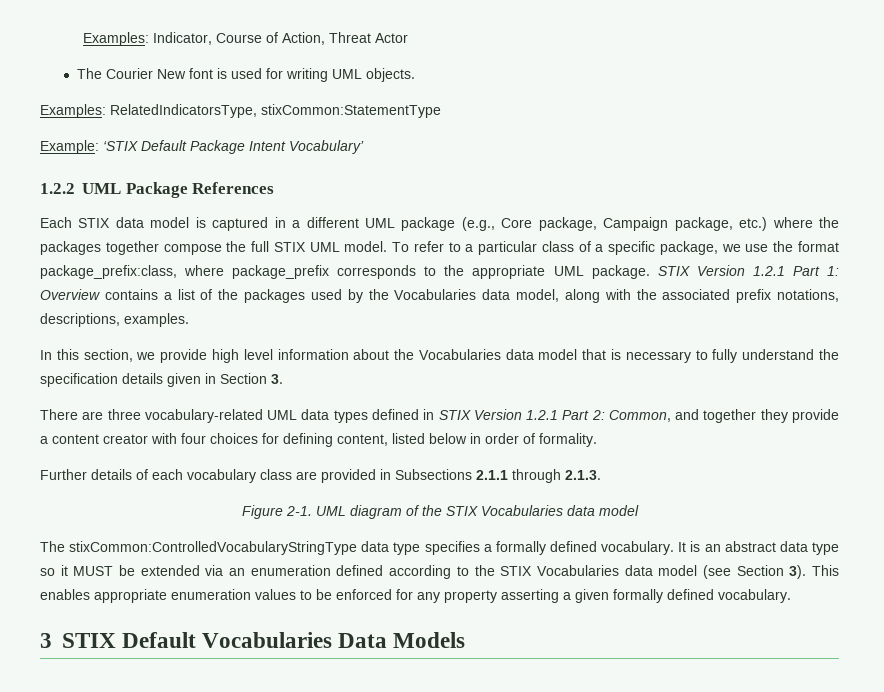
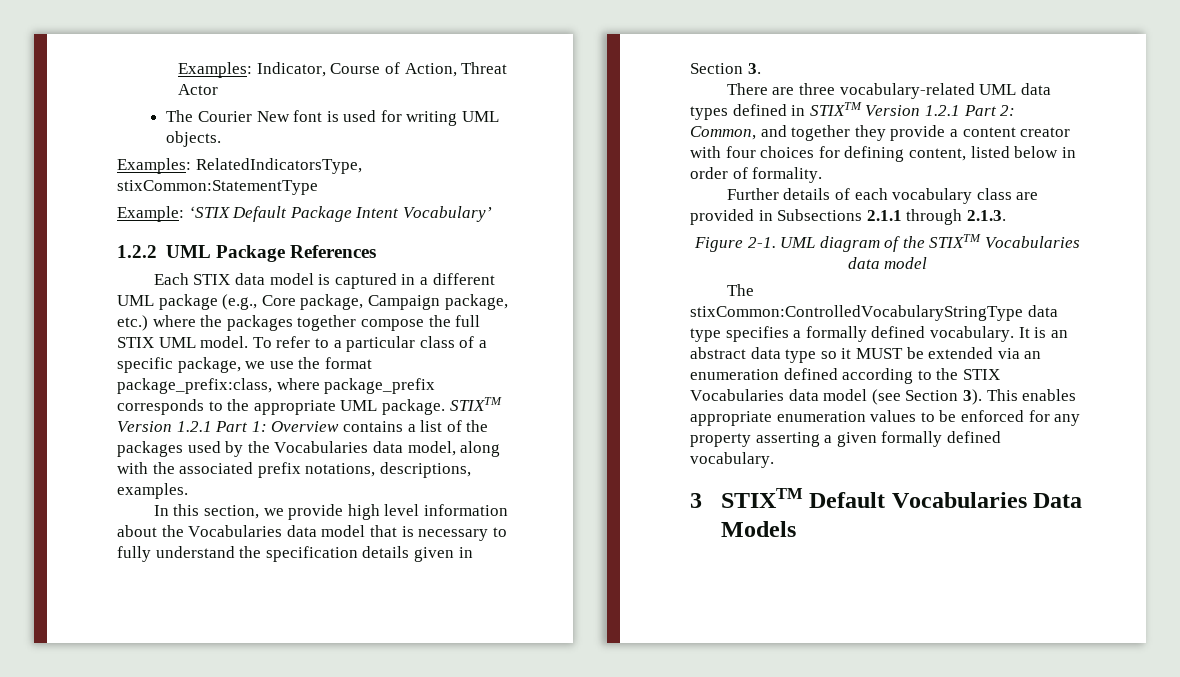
- STIX Version 1.2.1 Part 1: Overview contains a list of the packages used by the Vocabularies data model, along with the associated prefix notations, descriptions, examples.
+ STIXTM Version 1.2.1 Part 1: Overview contains a list of the packages used by the Vocabularies data model, along with the associated prefix notations, descriptions, examples.
- There are three vocabulary-related UML data types defined in STIX Version 1.2.1 Part 2: Common, and together they provide a content creator with four choices for defining content, listed below in order of formality.
+ There are three vocabulary-related UML data types defined in STIXTM Version 1.2.1 Part 2: Common, and together they provide a content creator with four choices for defining content, listed below in order of formality.
- UML diagram of the STIX Vocabularies data model
+ UML diagram of the STIXTM Vocabularies data model
- 3 STIX Default Vocabularies Data Models
+ 3 STIXTM Default Vocabularies Data Models

